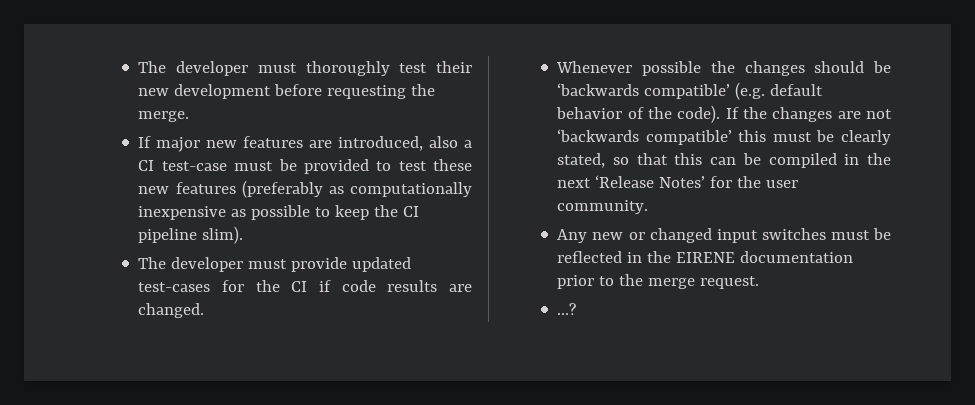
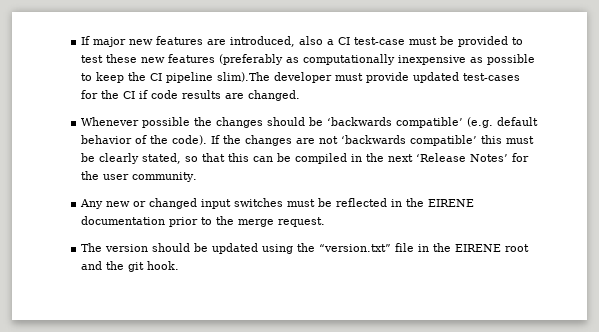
- The developer must thoroughly test their new development before requesting the merge.
- If major new features are introduced, also a CI test-case must be provided to test these new features (preferably as computationally inexpensive as possible to keep the CI pipeline slim).
- The developer must provide updated test-cases for the CI if code results are changed.
+ If major new features are introduced, also a CI test-case must be provided to test these new features (preferably as computationally inexpensive as possible to keep the CI pipeline slim).The developer must provide updated test-cases for the CI if code results are changed.
- …?
+ The version should be updated using the “version.txt” file in the EIRENE root and the git hook.

